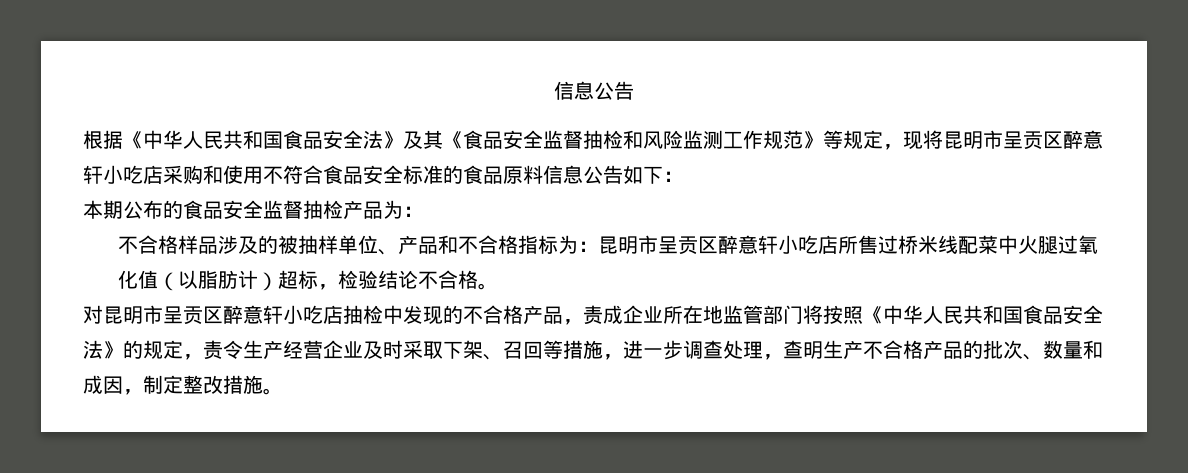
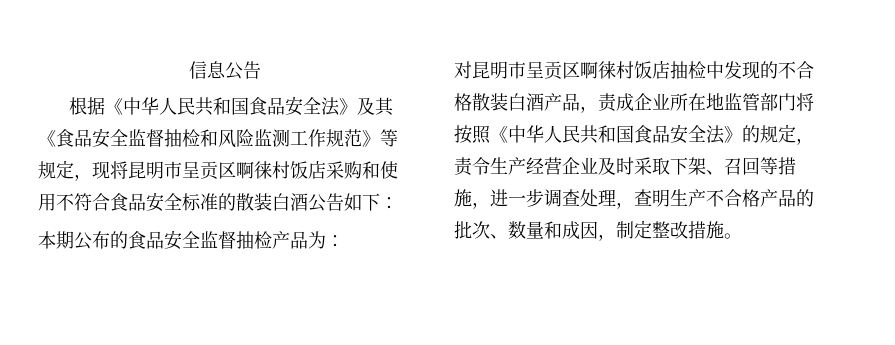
- 根据《中华人民共和国食品安全法》及其《食品安全监督抽检和风险监测工作规范》等规定，现将昆明市呈贡区醉意轩小吃店采购和使用不符合食品安全标准的食品原料信息公告如下：
+ 根据《中华人民共和国食品安全法》及其《食品安全监督抽检和风险监测工作规范》等规定，现将昆明市呈贡区啊徕村饭店采购和使用不符合食品安全标准的散装白酒公告如下：
- 不合格样品涉及的被抽样单位、产品和不合格指标为：昆明市呈贡区醉意轩小吃店所售过桥米线配菜中火腿过氧化值（以脂肪计）超标，检验结论不合格。
- 对昆明市呈贡区醉意轩小吃店抽检中发现的不合格产品，责成企业所在地监管部门将按照《中华人民共和国食品安全法》的规定，责令生产经营企业及时采取下架、召回等措施，进一步调查处理，查明生产不合格产品的批次、数量和成因，制定整改措施。
+ 对昆明市呈贡区啊徕村饭店抽检中发现的不合格散装白酒产品，责成企业所在地监管部门将按照《中华人民共和国食品安全法》的规定，责令生产经营企业及时采取下架、召回等措施，进一步调查处理，查明生产不合格产品的批次、数量和成因，制定整改措施。

